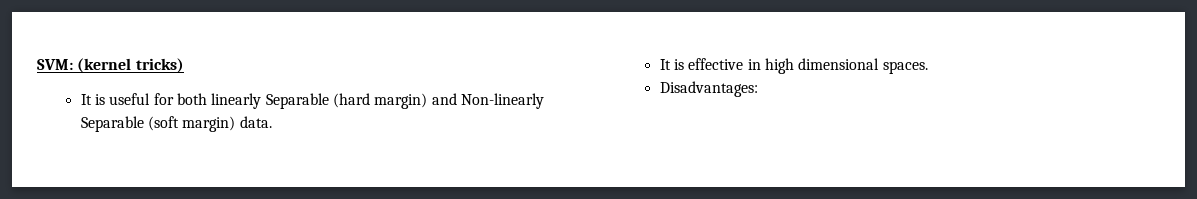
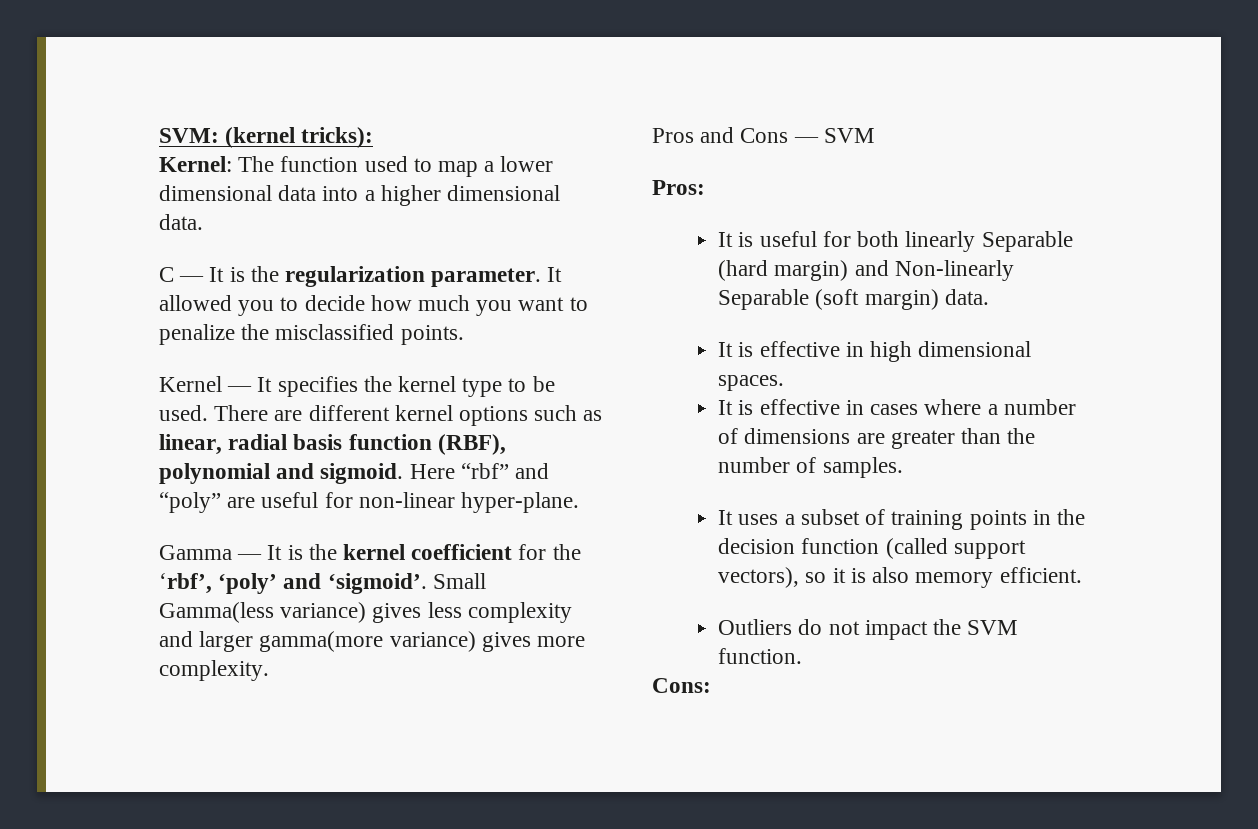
- SVM: (kernel tricks)
+ SVM: (kernel tricks):
+ Kernel: The function used to map a lower dimensional data into a higher dimensional data.
+ C — It is the regularization parameter. It allowed you to decide how much you want to penalize the misclassified points.
+ Kernel — It specifies the kernel type to be used. There are different kernel options such as linear, radial basis function (RBF), polynomial and sigmoid. Here “rbf” and “poly” are useful for non-linear hyper-plane.
+ Gamma — It is the kernel coefficient for the ‘rbf’, ‘poly’ and ‘sigmoid’. Small Gamma(less variance) gives less complexity and larger gamma(more variance) gives more complexity.
+ Pros and Cons — SVM
+ Pros:
- Disadvantages:
+ It is effective in cases where a number of dimensions are greater than the number of samples.
+ It uses a subset of training points in the decision function (called support vectors), so it is also memory efficient.
+ Outliers do not impact the SVM function.
+ Cons:

